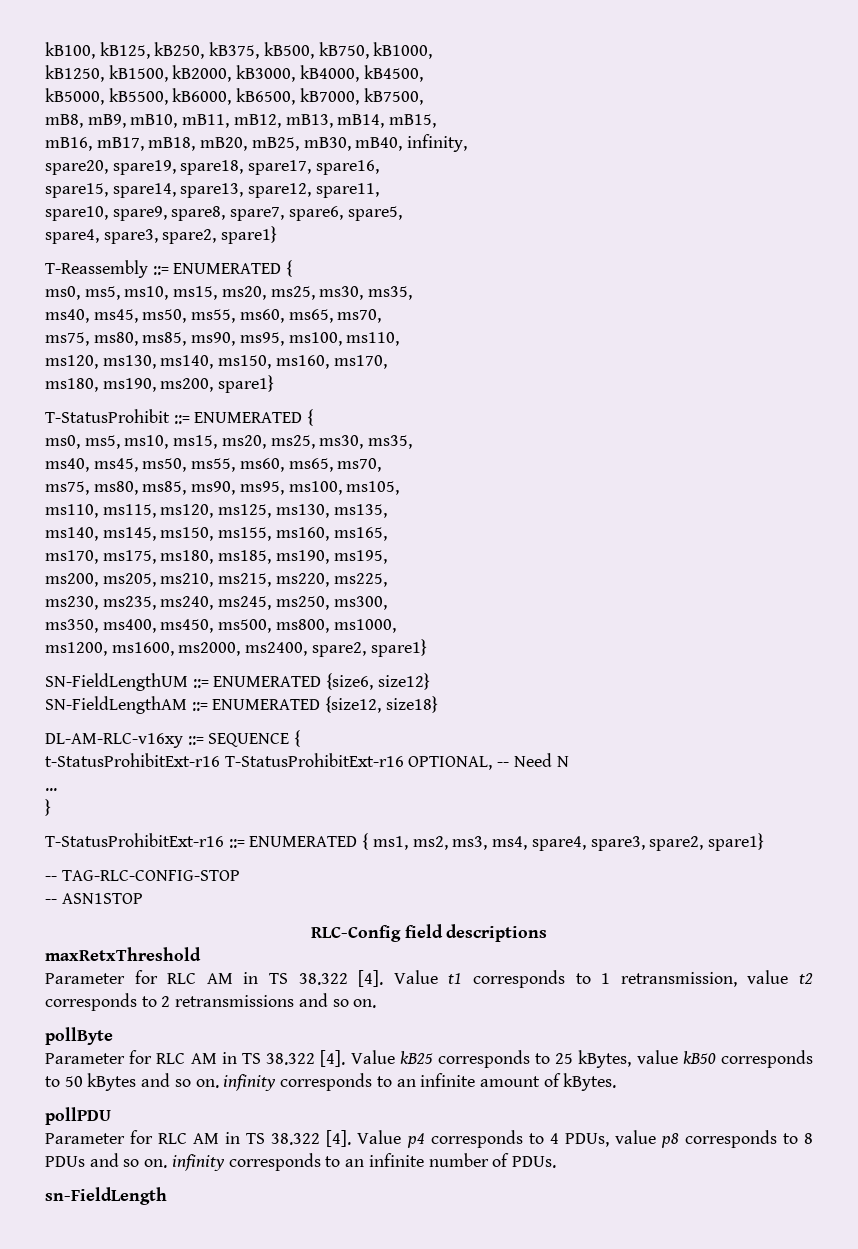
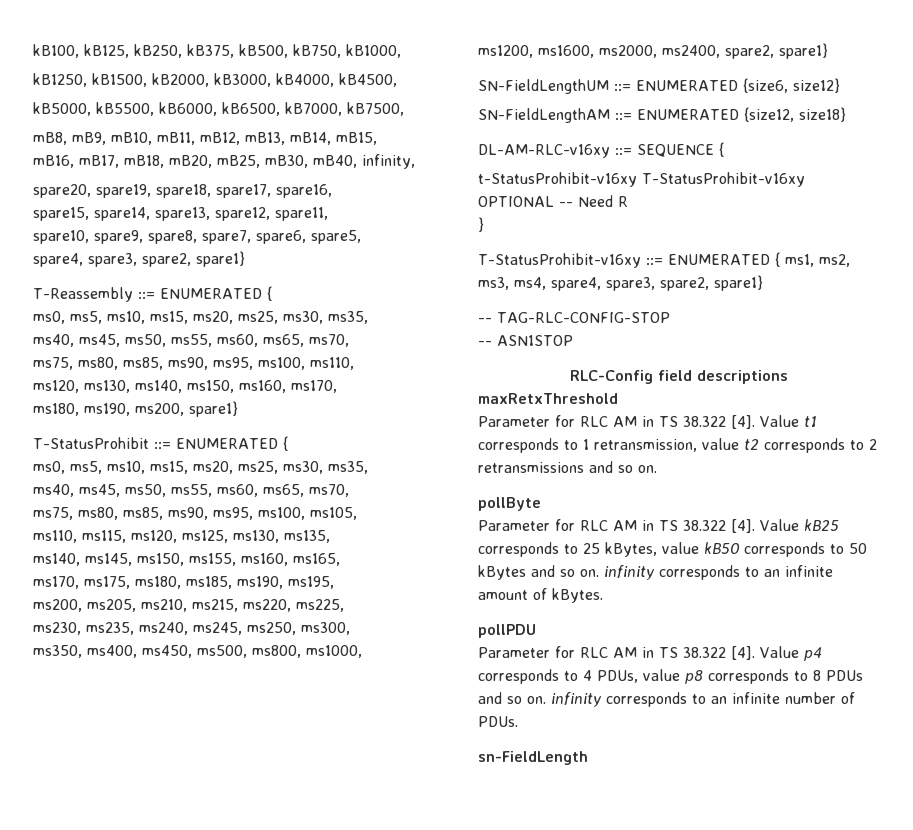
- t-StatusProhibitExt-r16 T-StatusProhibitExt-r16 OPTIONAL, -- Need N
- ...
+ t-StatusProhibit-v16xy T-StatusProhibit-v16xy OPTIONAL -- Need R
- T-StatusProhibitExt-r16 ::= ENUMERATED { ms1, ms2, ms3, ms4, spare4, spare3, spare2, spare1}
+ T-StatusProhibit-v16xy ::= ENUMERATED { ms1, ms2, ms3, ms4, spare4, spare3, spare2, spare1}

